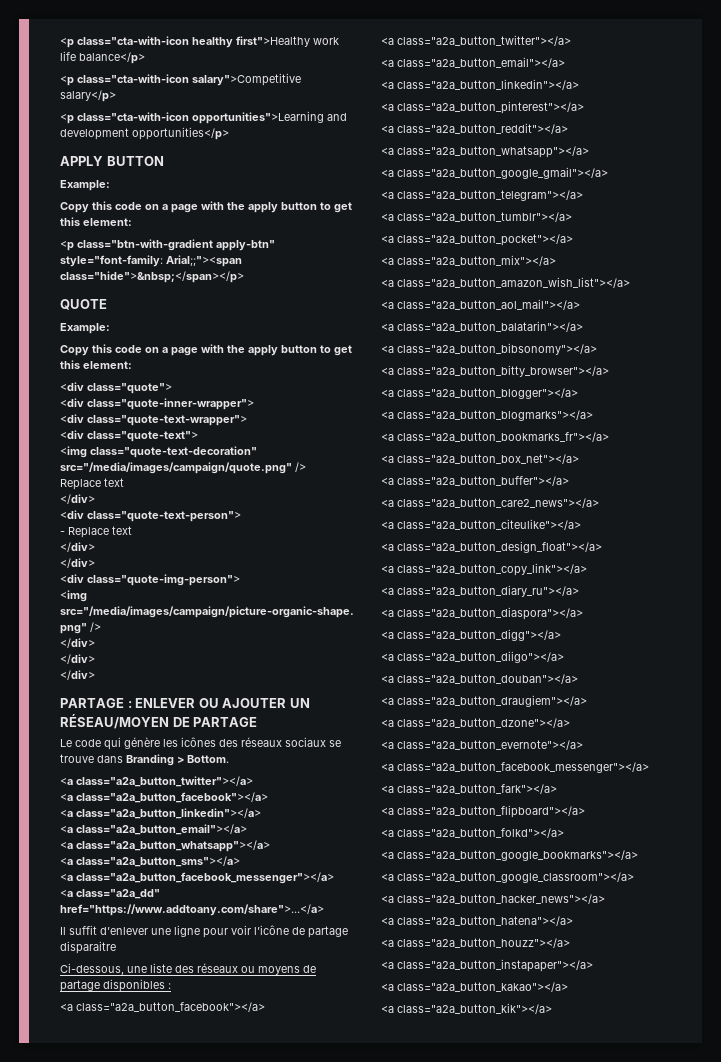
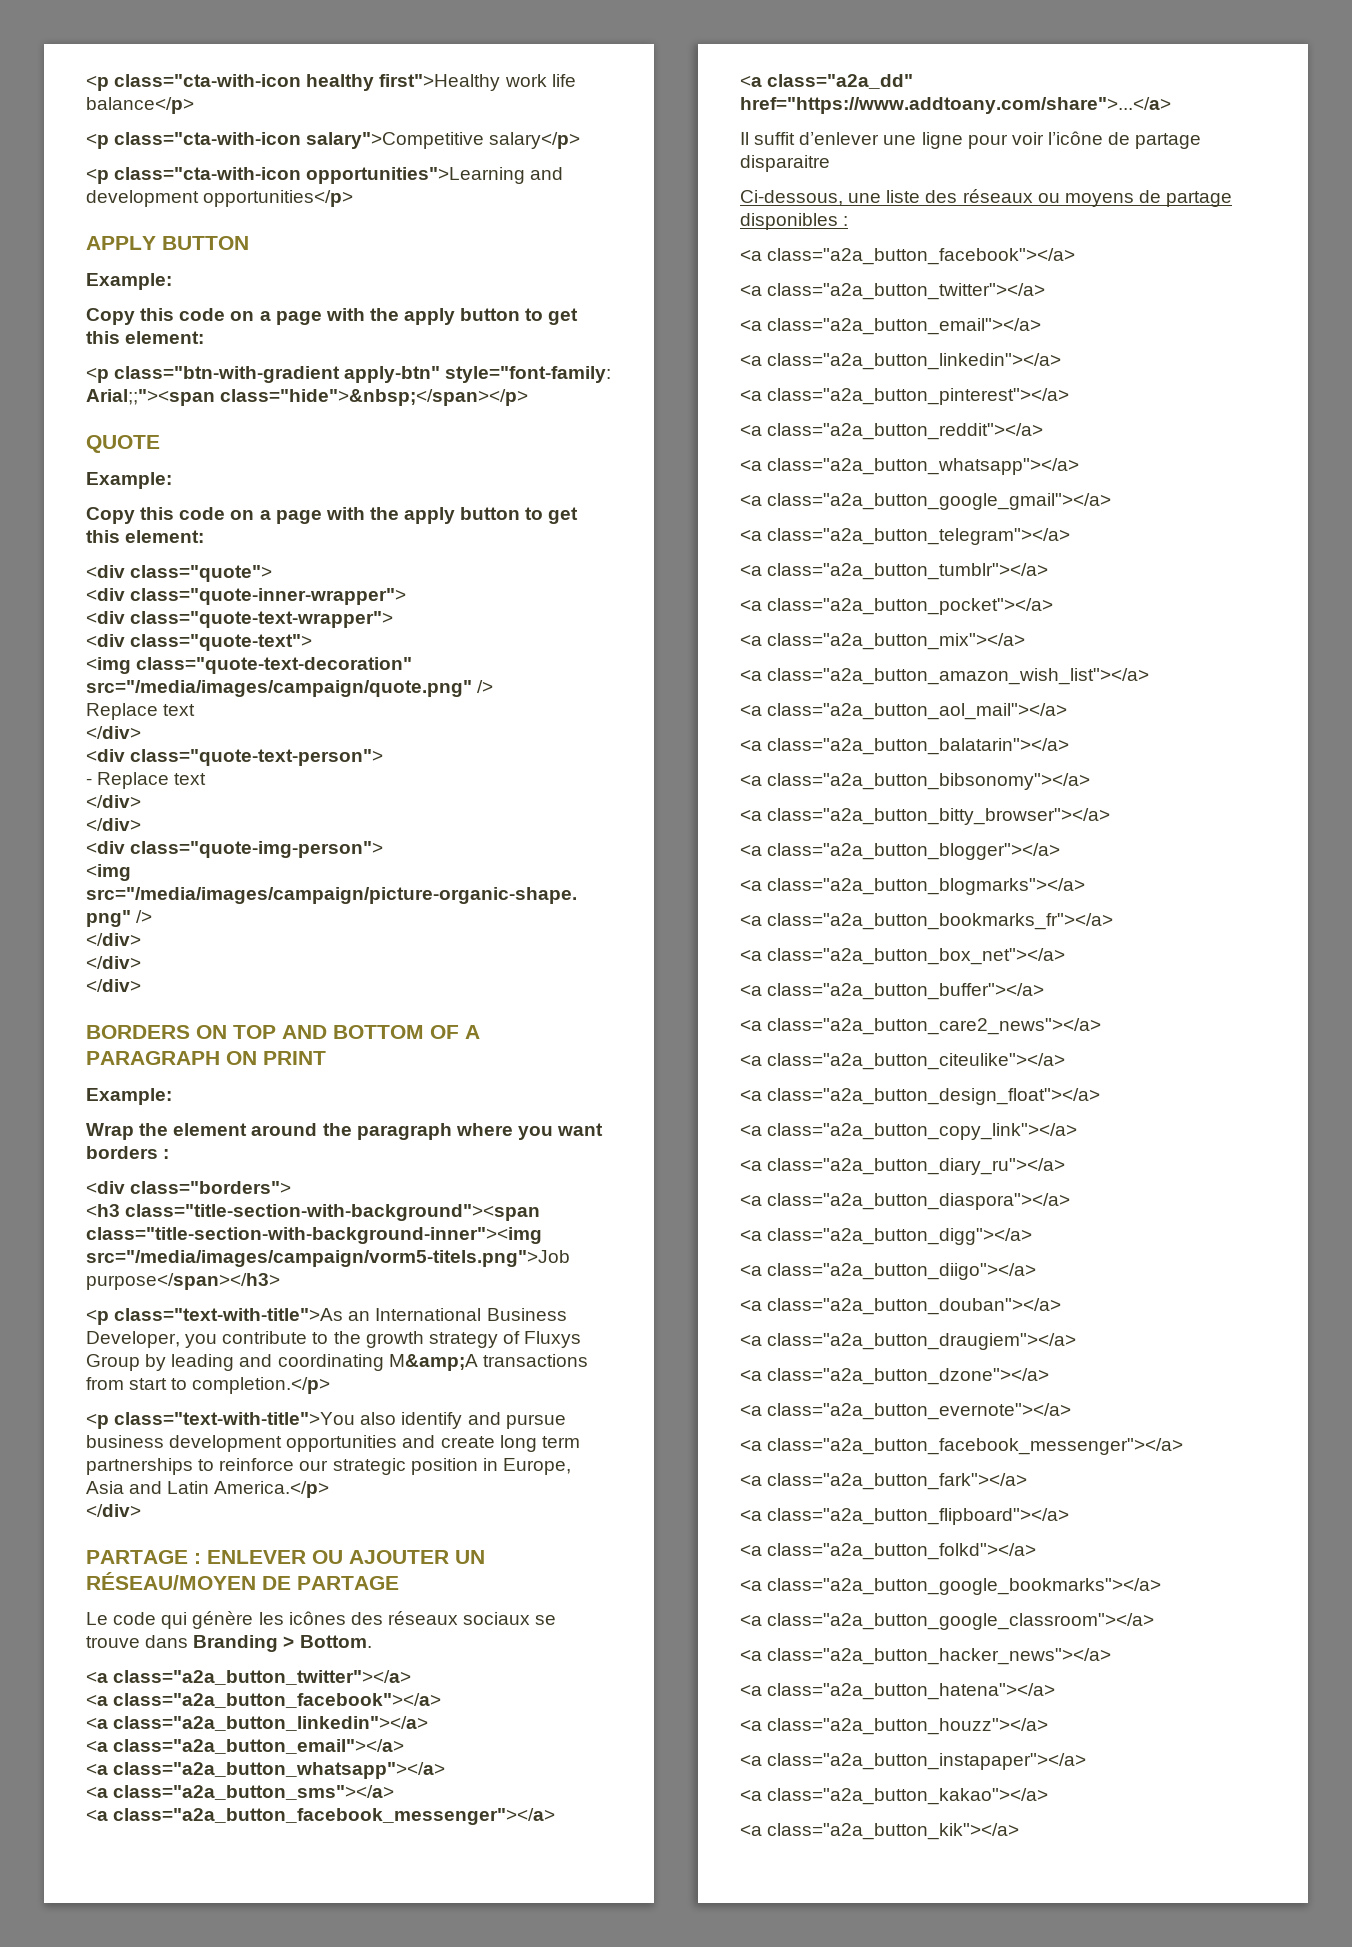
+ BORDERS ON TOP AND BOTTOM OF A PARAGRAPH ON PRINT
+ Example:
+ Wrap the element around the paragraph where you want borders :
+ <div class="borders">
+ <h3 class="title-section-with-background"><span class="title-section-with-background-inner"><img src="/media/images/campaign/vorm5-titels.png">Job purpose</span></h3>
+ <p class="text-with-title">As an International Business Developer, you contribute to the growth strategy of Fluxys Group by leading and coordinating M&amp;A transactions from start to completion.</p>
+ <p class="text-with-title">You also identify and pursue business development opportunities and create long term partnerships to reinforce our strategic position in Europe, Asia and Latin America.</p>
+ </div>

